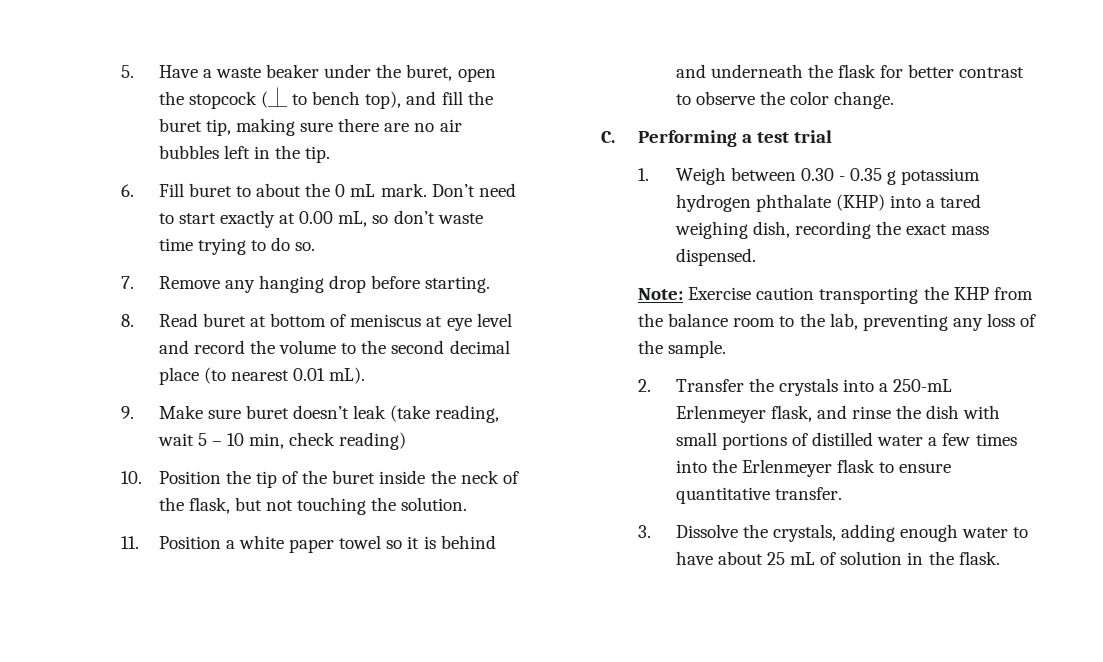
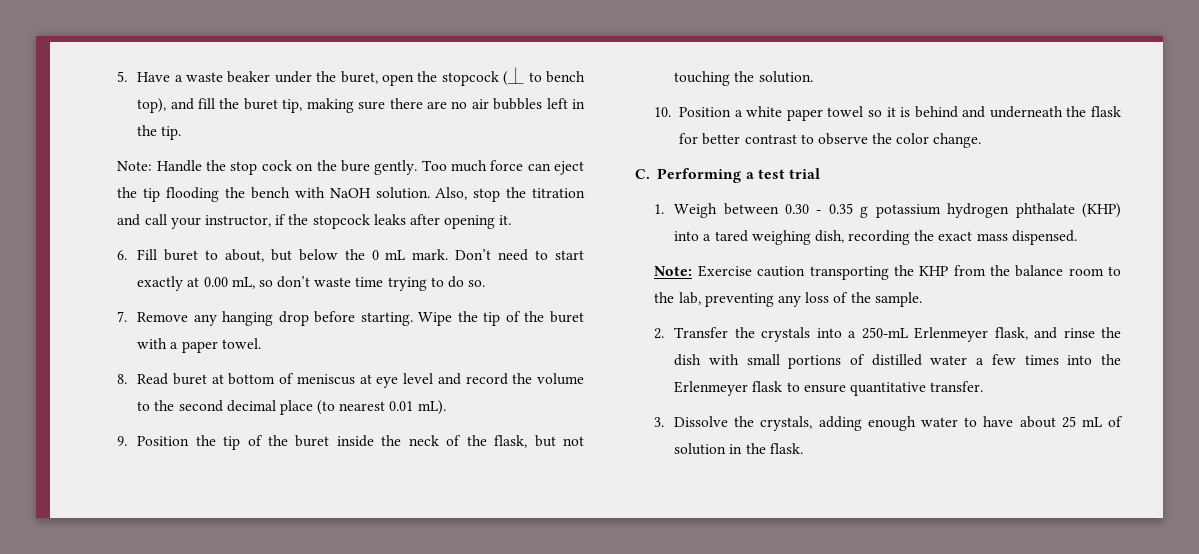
+ Note: Handle the stop cock on the bure gently. Too much force can eject the tip flooding the bench with NaOH solution. Also, stop the titration and call your instructor, if the stopcock leaks after opening it.
- 6. Fill buret to about the 0 mL mark.
+ 6. Fill buret to about, but below the 0 mL mark.
+ Wipe the tip of the buret with a paper towel.
- 9. Make sure buret doesn’t leak (take reading, wait 5 – 10 min, check reading)
- 10. Position the tip of the buret inside the neck of the flask, but not touching the solution.
+ 9. Position the tip of the buret inside the neck of the flask, but not touching the solution.
- 11. Position a white paper towel so it is behind and underneath the flask for better contrast to observe the color change.
+ 10. Position a white paper towel so it is behind and underneath the flask for better contrast to observe the color change.

